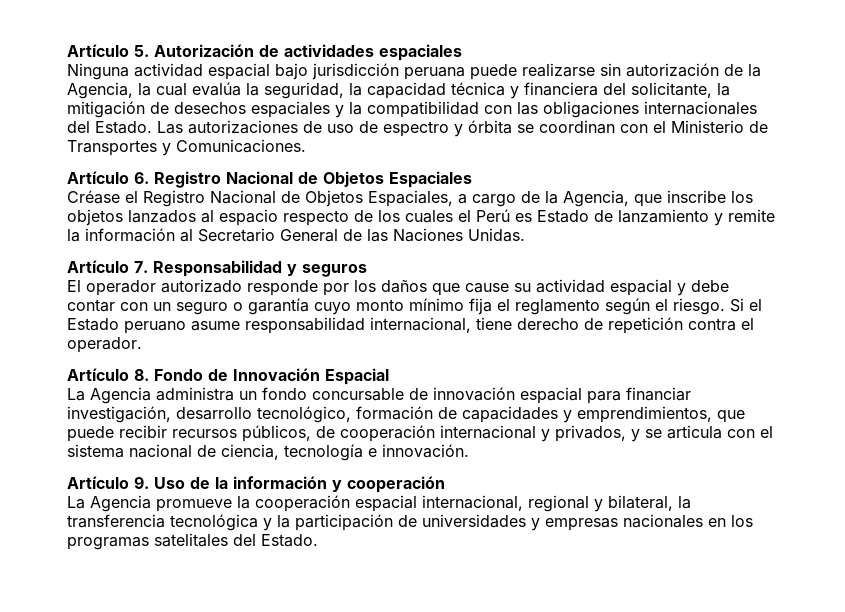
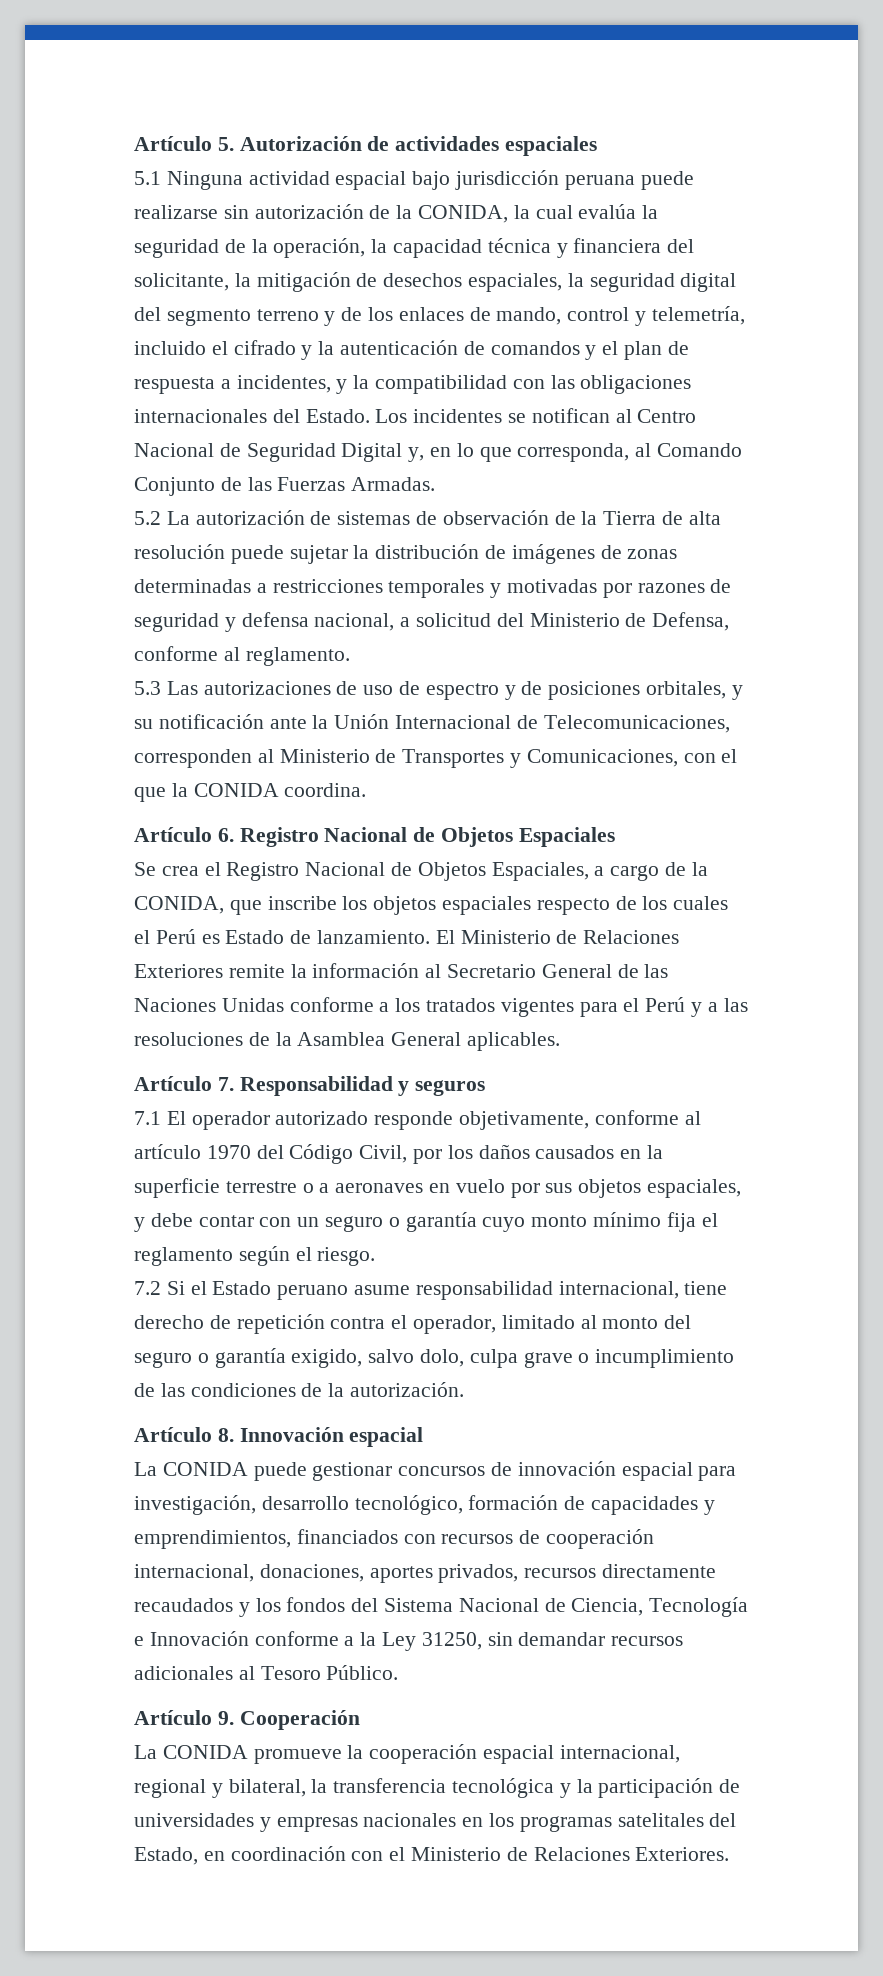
- Ninguna actividad espacial bajo jurisdicción peruana puede realizarse sin autorización de la Agencia, la cual evalúa la seguridad, la capacidad técnica y financiera del solicitante, la mitigación de desechos espaciales y la compatibilidad con las obligaciones internacionales del Estado.
+ 5.1 Ninguna actividad espacial bajo jurisdicción peruana puede realizarse sin autorización de la CONIDA, la cual evalúa la seguridad de la operación, la capacidad técnica y financiera del solicitante, la mitigación de desechos espaciales, la seguridad digital del segmento terreno y de los enlaces de mando, control y telemetría, incluido el cifrado y la autenticación de comandos y el plan de respuesta a incidentes, y la compatibilidad con las obligaciones internacionales del Estado.
- Las autorizaciones de uso de espectro y órbita se coordinan con el Ministerio de Transportes y Comunicaciones.
+ Los incidentes se notifican al Centro Nacional de Seguridad Digital y, en lo que corresponda, al Comando Conjunto de las Fuerzas Armadas.
+ 5.2 La autorización de sistemas de observación de la Tierra de alta resolución puede sujetar la distribución de imágenes de zonas determinadas a restricciones temporales y motivadas por razones de seguridad y defensa nacional, a solicitud del Ministerio de Defensa, conforme al reglamento.
+ 5.3 Las autorizaciones de uso de espectro y de posiciones orbitales, y su notificación ante la Unión Internacional de Telecomunicaciones, corresponden al Ministerio de Transportes y Comunicaciones, con el que la CONIDA coordina.
- Créase el Registro Nacional de Objetos Espaciales, a cargo de la Agencia, que inscribe los objetos lanzados al espacio respecto de los cuales el Perú es Estado de lanzamiento y remite la información al Secretario General de las Naciones Unidas.
+ Se crea el Registro Nacional de Objetos Espaciales, a cargo de la CONIDA, que inscribe los objetos espaciales respecto de los cuales el Perú es Estado de lanzamiento. El Ministerio de Relaciones Exteriores remite la información al Secretario General de las Naciones Unidas conforme a los tratados vigentes para el Perú y a las resoluciones de la Asamblea General aplicables.
- El operador autorizado responde por los daños que cause su actividad espacial y debe contar con un seguro o garantía cuyo monto mínimo fija el reglamento según el riesgo. Si el Estado peruano asume responsabilidad internacional, tiene derecho de repetición contra el operador.
- Artículo 8. Fondo de Innovación Espacial
- La Agencia administra un fondo concursable de innovación espacial para financiar investigación, desarrollo tecnológico, formación de capacidades y emprendimientos, que puede recibir recursos públicos, de cooperación internacional y privados, y se articula con el sistema nacional de ciencia, tecnología e innovación.
- Artículo 9. Uso de la información y cooperación
- La Agencia promueve la cooperación espacial internacional, regional y bilateral, la transferencia tecnológica y la participación de universidades y empresas nacionales en los programas satelitales del Estado.
+ 7.1 El operador autorizado responde objetivamente, conforme al artículo 1970 del Código Civil, por los daños causados en la superficie terrestre o a aeronaves en vuelo por sus objetos espaciales, y debe contar con un seguro o garantía cuyo monto mínimo fija el reglamento según el riesgo.
+ 7.2 Si el Estado peruano asume responsabilidad internacional, tiene derecho de repetición contra el operador, limitado al monto del seguro o garantía exigido, salvo dolo, culpa grave o incumplimiento de las condiciones de la autorización.
+ Artículo 8. Innovación espacial
+ La CONIDA puede gestionar concursos de innovación espacial para investigación, desarrollo tecnológico, formación de capacidades y emprendimientos, financiados con recursos de cooperación internacional, donaciones, aportes privados, recursos directamente recaudados y los fondos del Sistema Nacional de Ciencia, Tecnología e Innovación conforme a la Ley 31250, sin demandar recursos adicionales al Tesoro Público.
+ Artículo 9. Cooperación
+ La CONIDA promueve la cooperación espacial internacional, regional y bilateral, la transferencia tecnológica y la participación de universidades y empresas nacionales en los programas satelitales del Estado, en coordinación con el Ministerio de Relaciones Exteriores.

